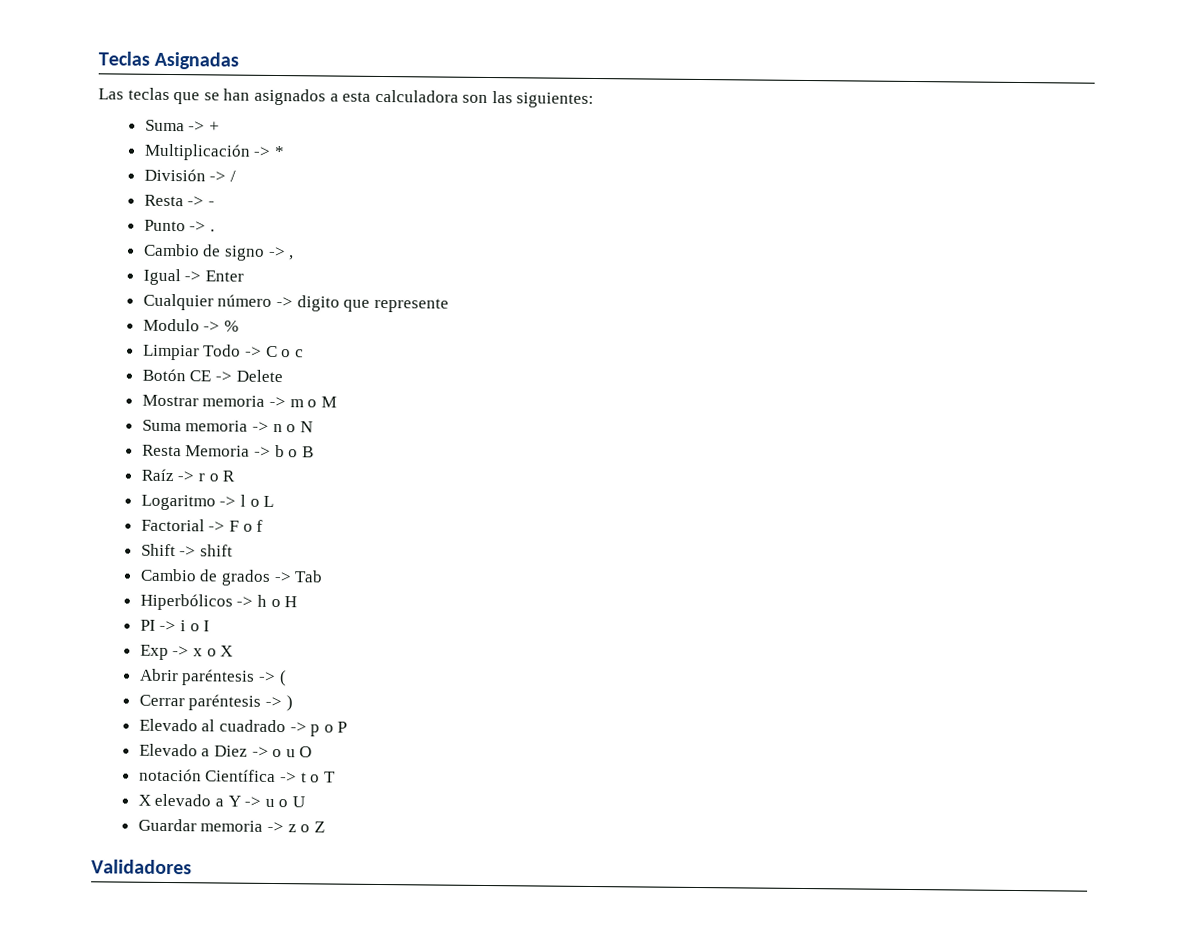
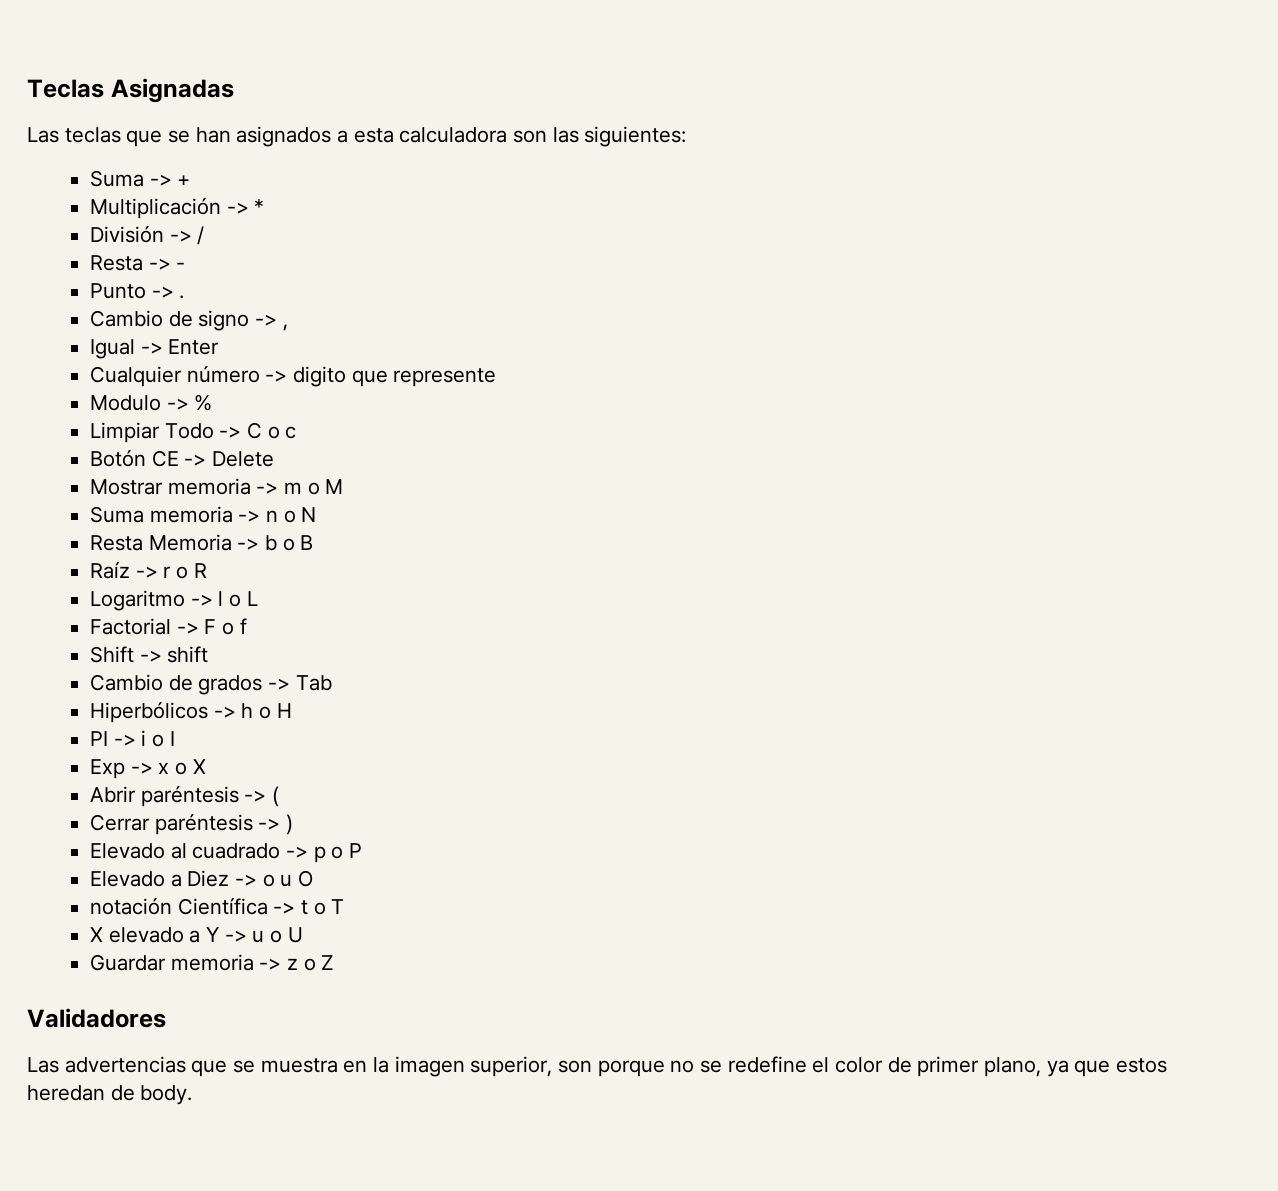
+ Las advertencias que se muestra en la imagen superior, son porque no se redefine el color de primer plano, ya que estos heredan de body.

